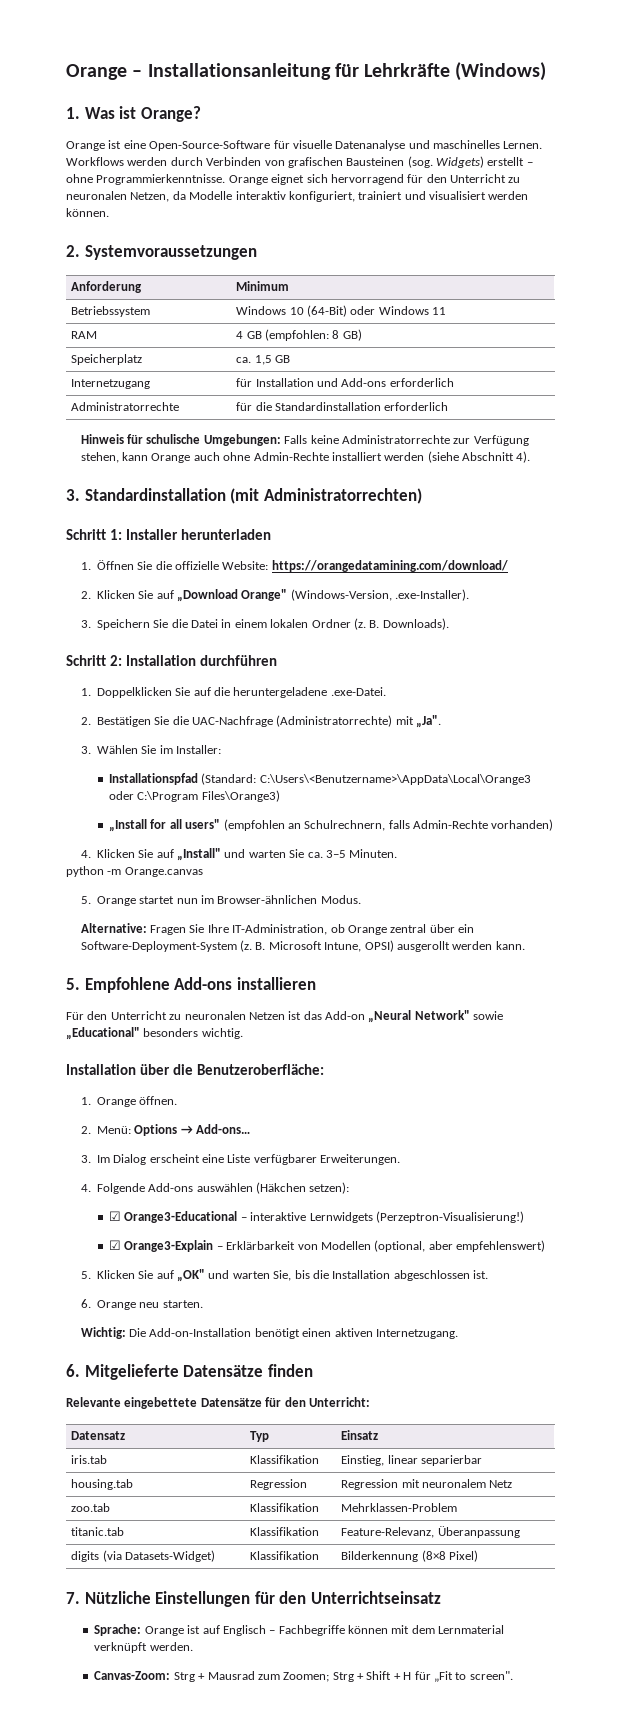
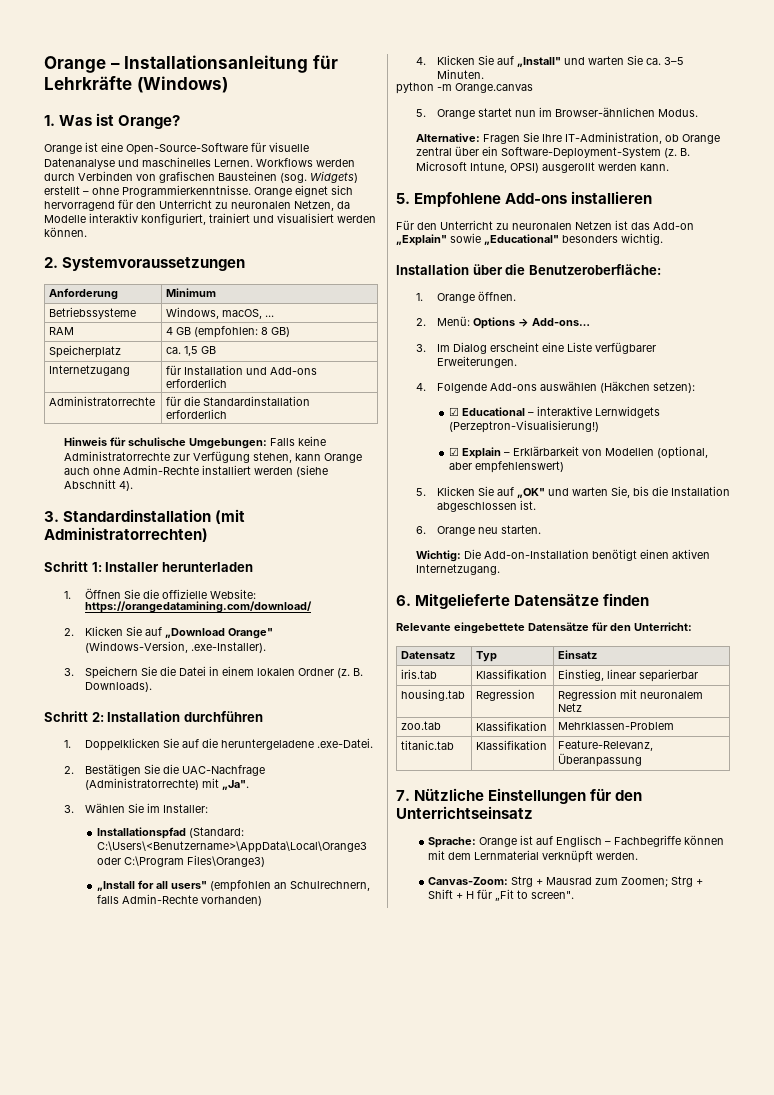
- Betriebssystem | Windows 10 (64-Bit) oder Windows 11
+ Betriebssysteme | Windows, macOS, ...
- Für den Unterricht zu neuronalen Netzen ist das Add-on „Neural Network" sowie „Educational" besonders wichtig.
+ Für den Unterricht zu neuronalen Netzen ist das Add-on „Explain" sowie „Educational" besonders wichtig.
- ☑ Orange3-Educational – interaktive Lernwidgets (Perzeptron-Visualisierung!)
+ ☑ Educational – interaktive Lernwidgets (Perzeptron-Visualisierung!)
- ☑ Orange3-Explain – Erklärbarkeit von Modellen (optional, aber empfehlenswert)
+ ☑ Explain – Erklärbarkeit von Modellen (optional, aber empfehlenswert)
- digits (via Datasets-Widget) | Klassifikation | Bilderkennung (8×8 Pixel)

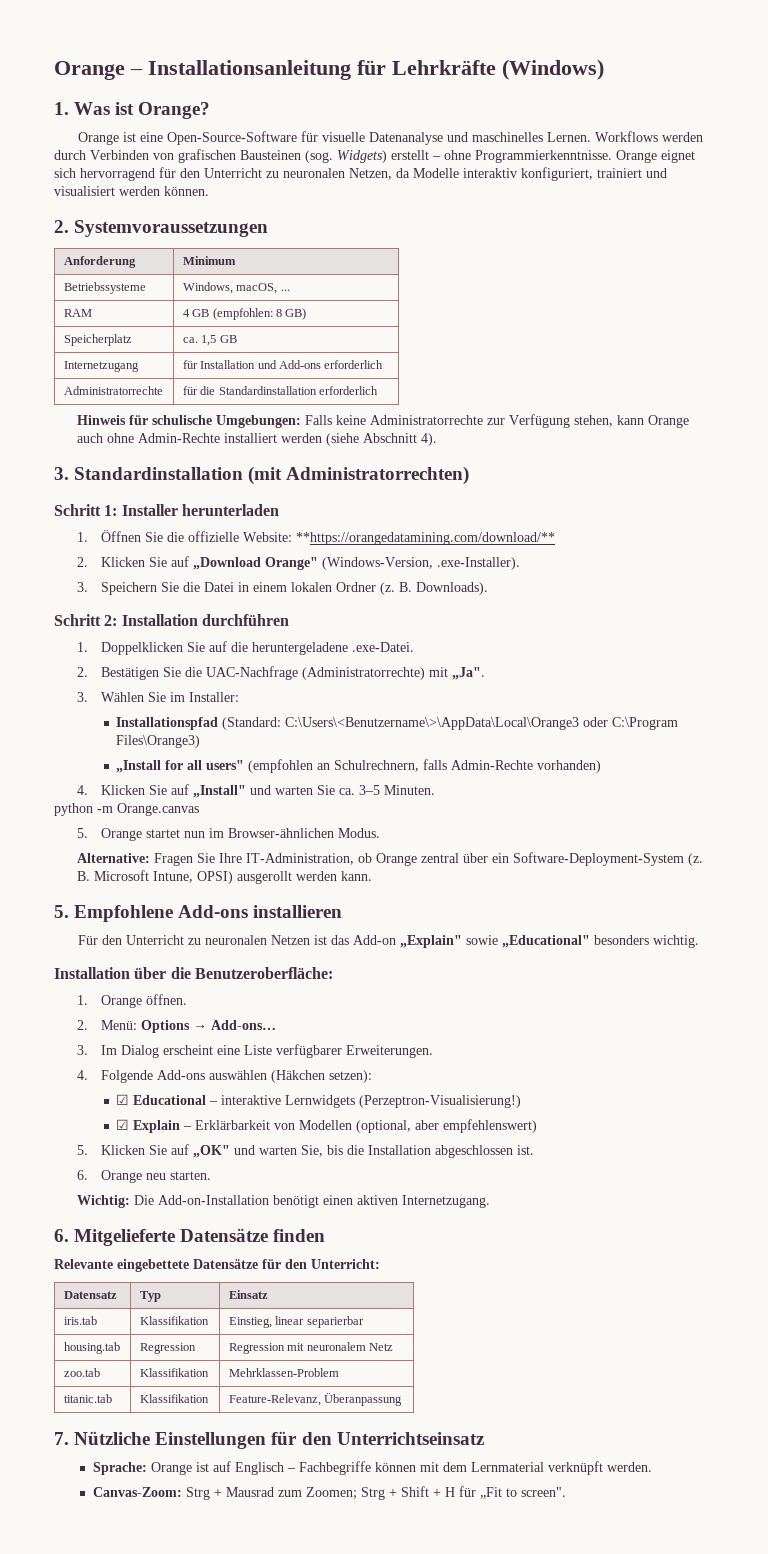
- 1. Öffnen Sie die offizielle Website: https://orangedatamining.com/download/
+ 1. Öffnen Sie die offizielle Website: **https://orangedatamining.com/download/**
- Installationspfad (Standard: C:\Users\<Benutzername>\AppData\Local\Orange3 oder C:\Program Files\Orange3)
+ Installationspfad (Standard: C:\Users\<Benutzername\>\AppData\Local\Orange3 oder C:\Program Files\Orange3)

